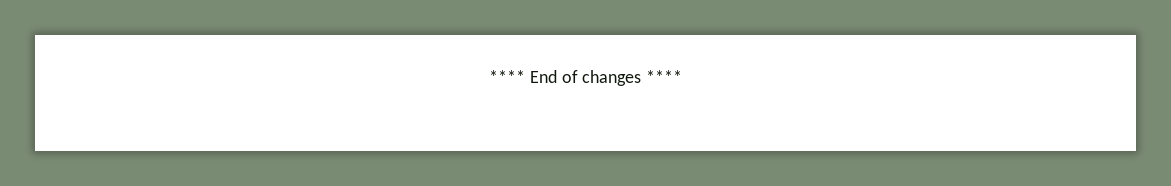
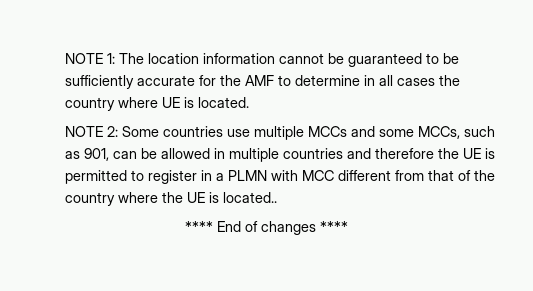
+ NOTE 1: The location information cannot be guaranteed to be sufficiently accurate for the AMF to determine in all cases the country where UE is located.
+ NOTE 2: Some countries use multiple MCCs and some MCCs, such as 901, can be allowed in multiple countries and therefore the UE is permitted to register in a PLMN with MCC different from that of the country where the UE is located..

